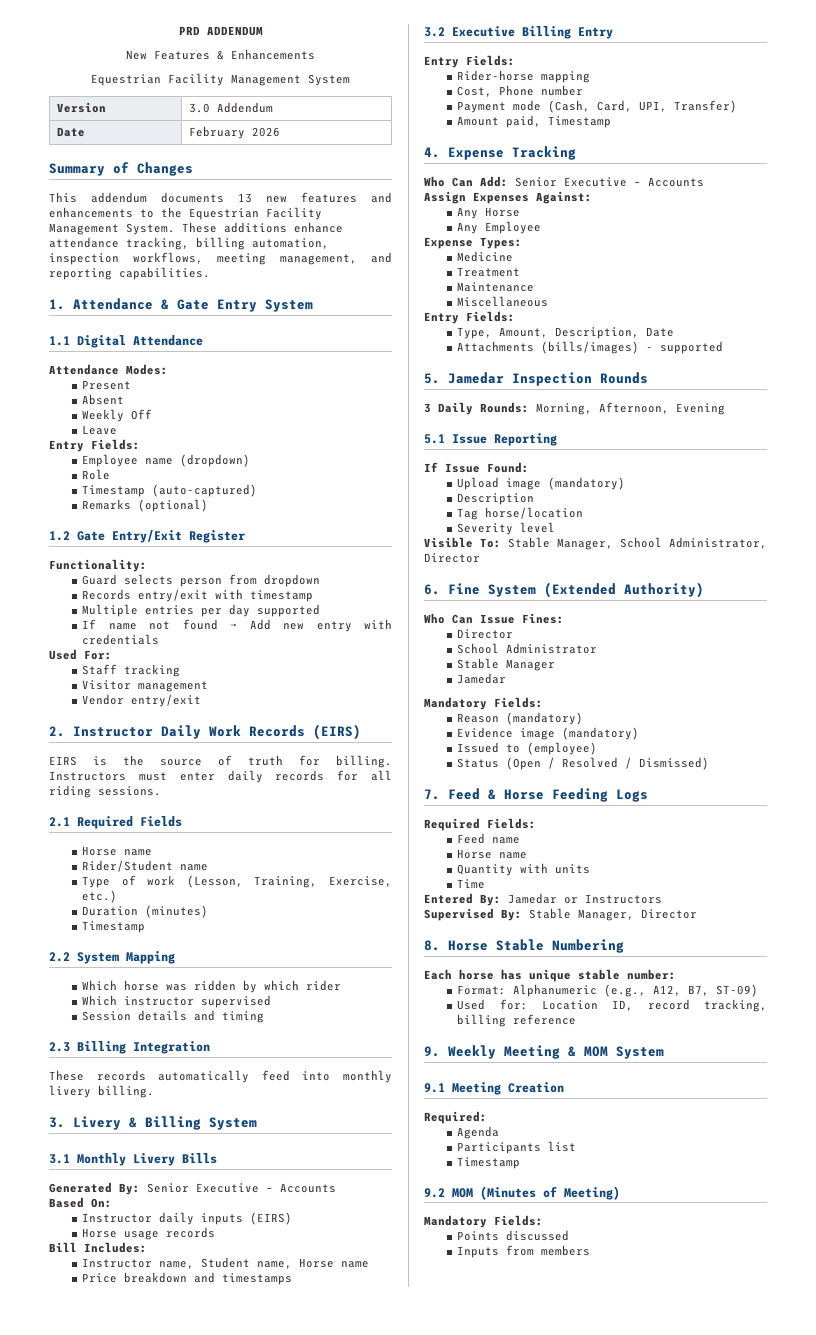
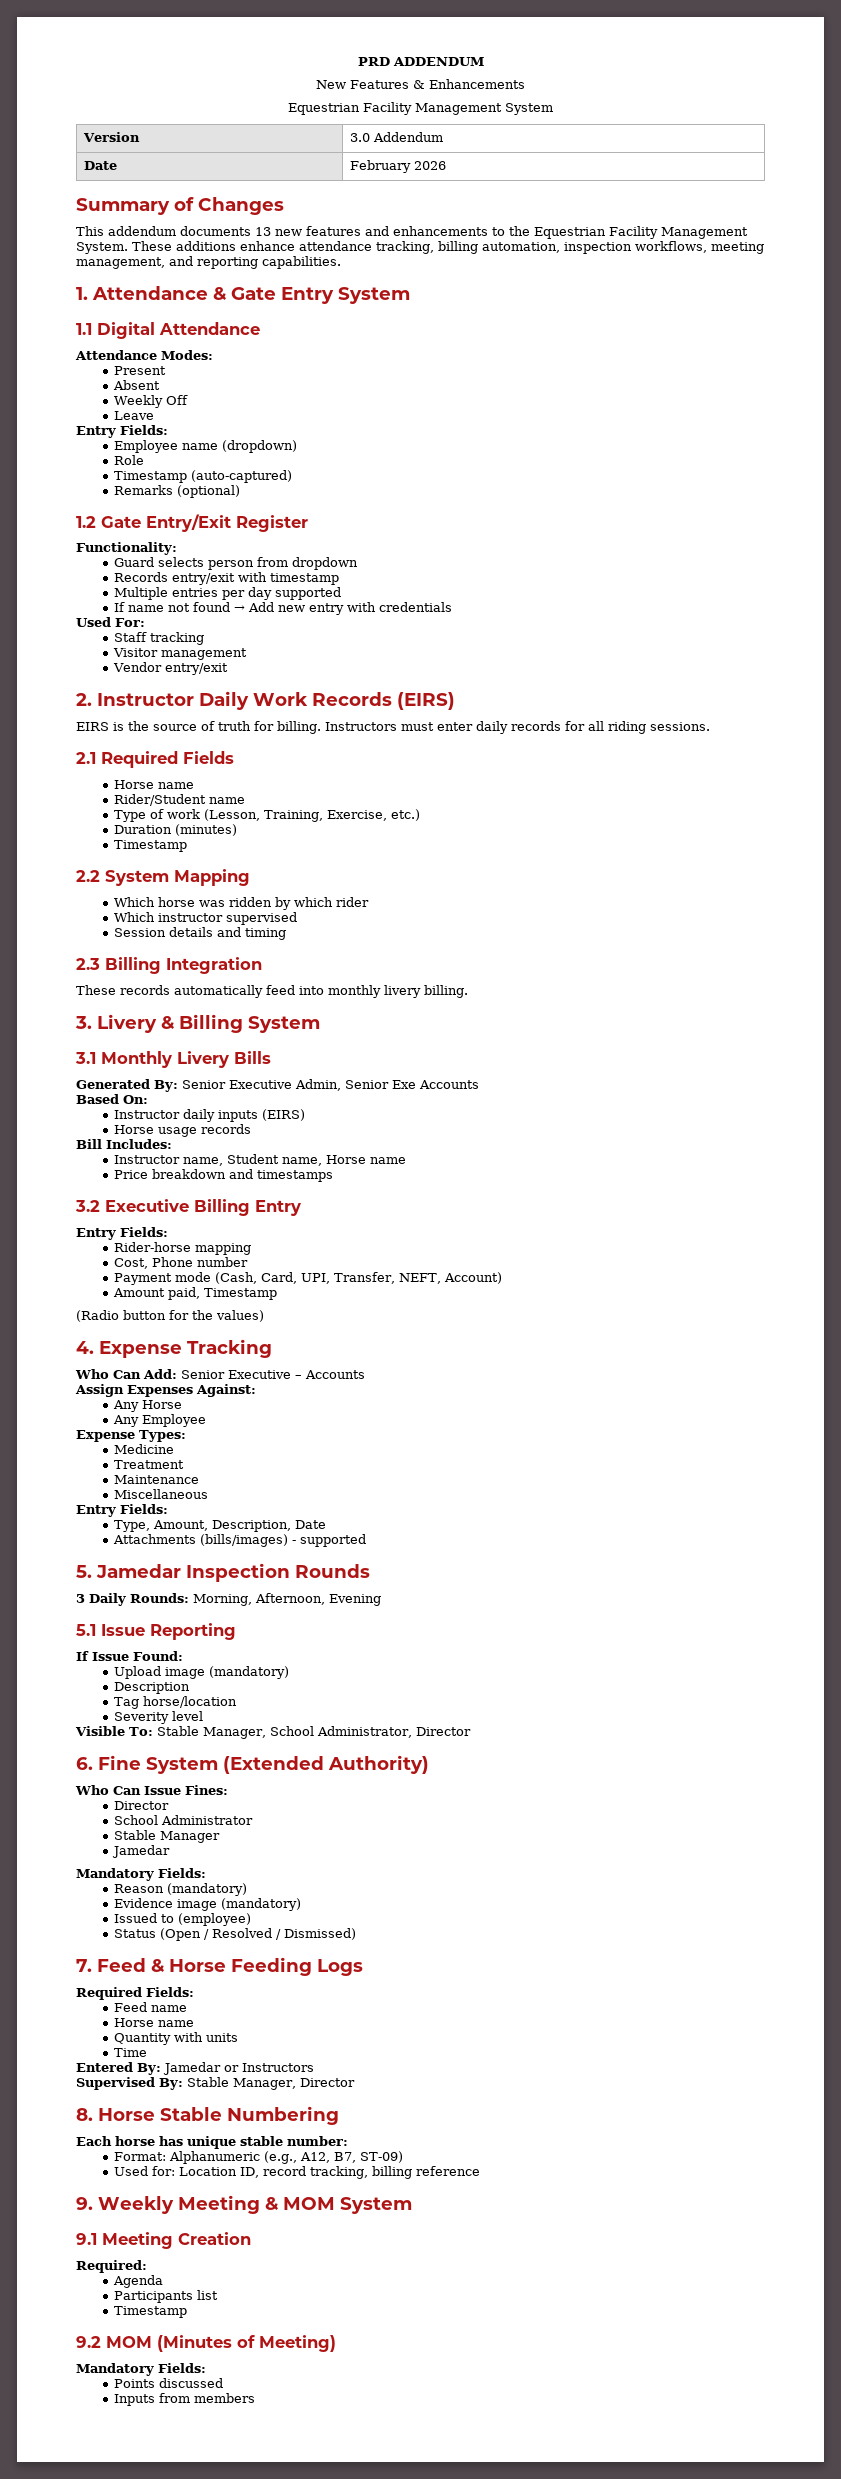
- Generated By: Senior Executive – Accounts
+ Generated By: Senior Executive Admin, Senior Exe Accounts
- Payment mode (Cash, Card, UPI, Transfer)
+ Payment mode (Cash, Card, UPI, Transfer, NEFT, Account)
+ (Radio button for the values)

